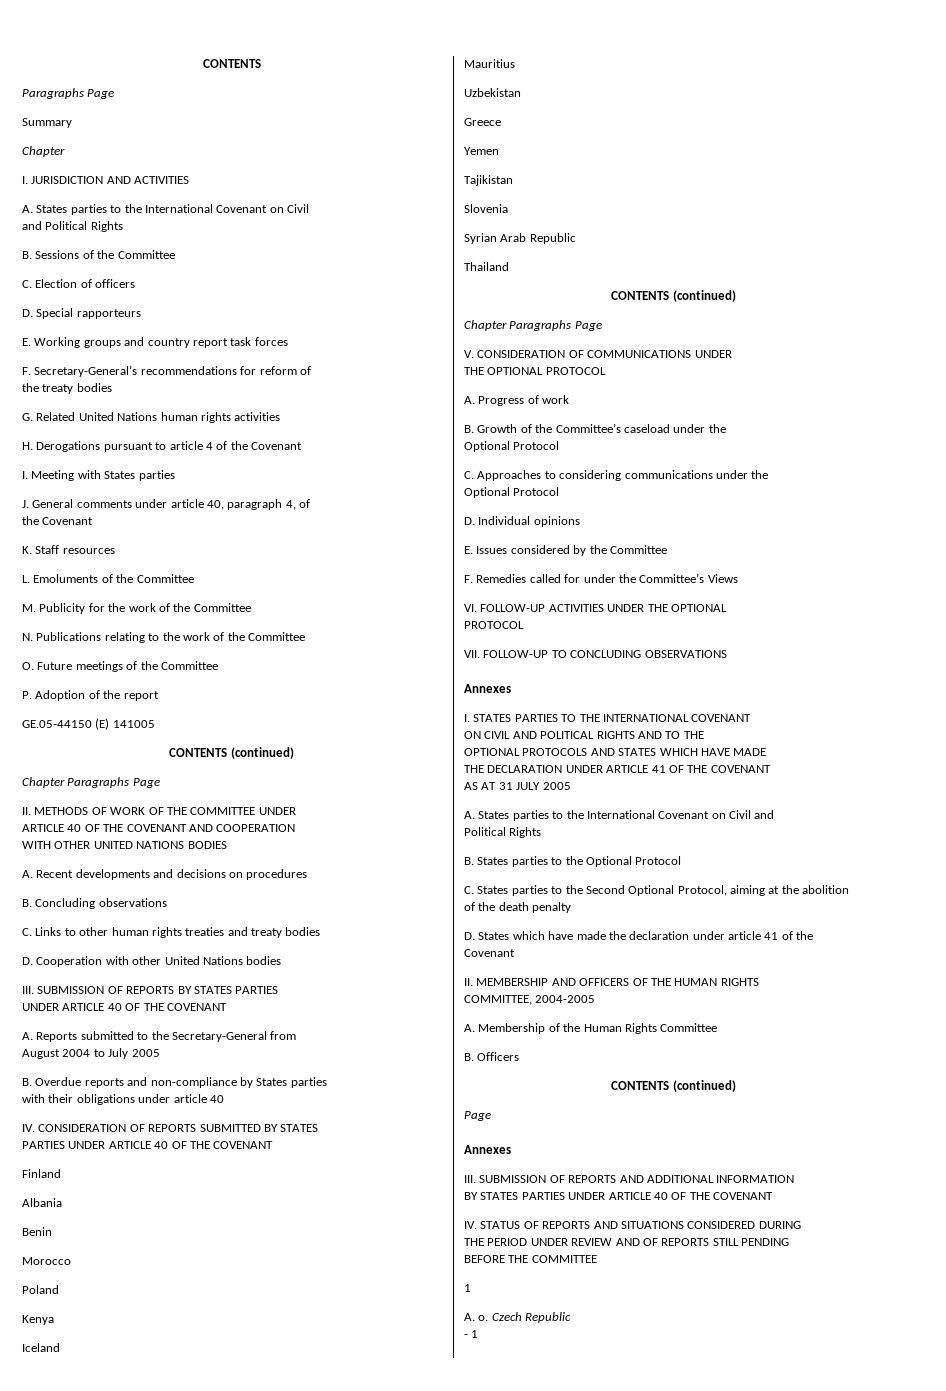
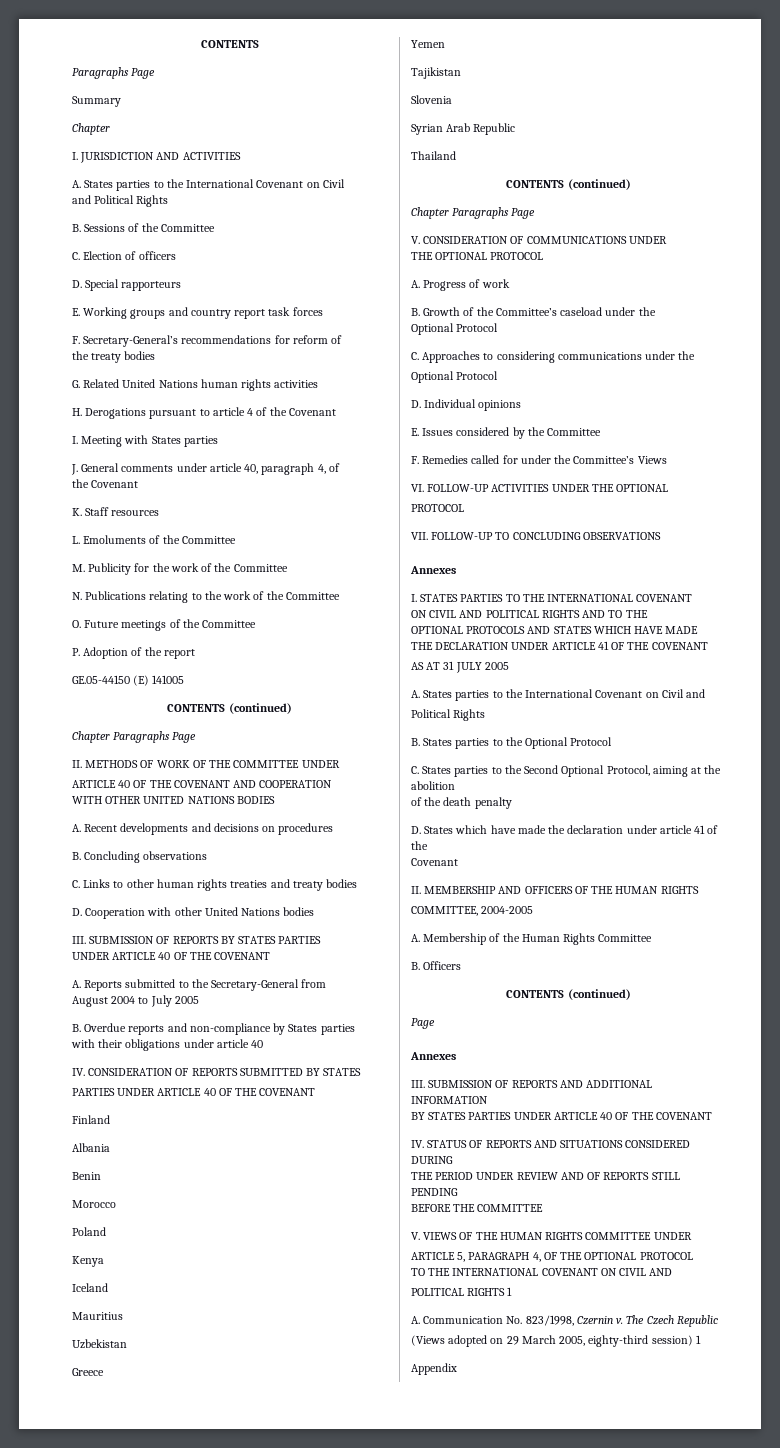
  BEFORE THE COMMITTEE
- 1
- A. o. Czech Republic
- - 1
+ V. VIEWS OF THE HUMAN RIGHTS COMMITTEE UNDER
+ ARTICLE 5, PARAGRAPH 4, OF THE OPTIONAL PROTOCOL
+ TO THE INTERNATIONAL COVENANT ON CIVIL AND
+ POLITICAL RIGHTS 1
+ A. Communication No. 823/1998, Czernin v. The Czech Republic
+ (Views adopted on 29 March 2005, eighty-third session) 1
+ Appendix

